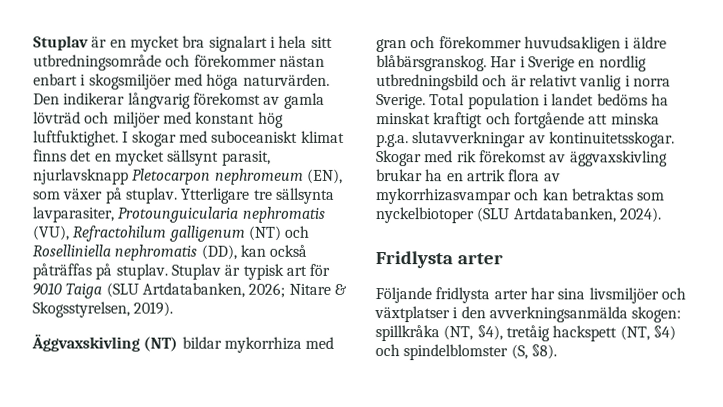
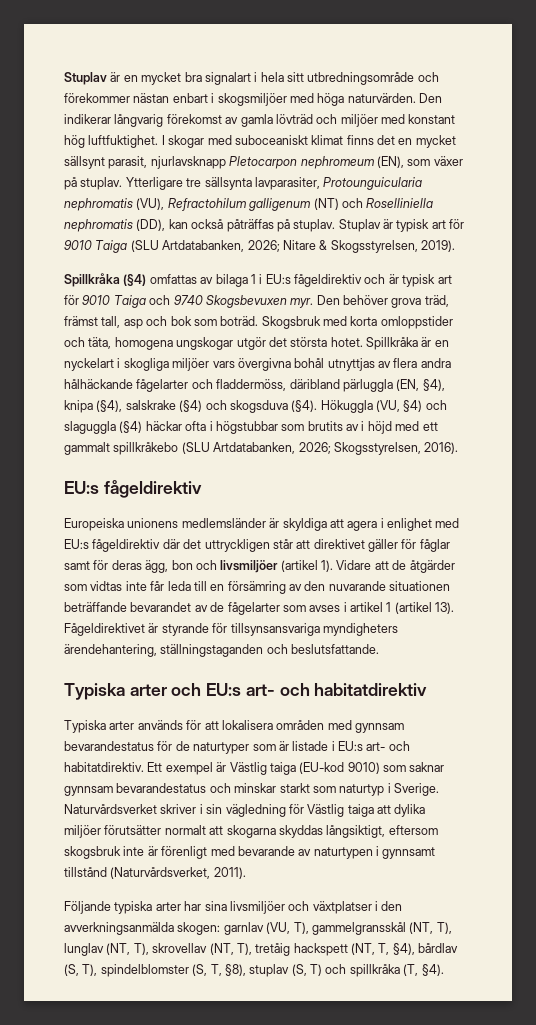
- Äggvaxskivling (NT) bildar mykorrhiza med gran och förekommer huvudsakligen i äldre blåbärsgranskog. Har i Sverige en nordlig utbredningsbild och är relativt vanlig i norra Sverige. Total population i landet bedöms ha minskat kraftigt och fortgående att minska p.g.a. slutavverkningar av kontinuitetsskogar. Skogar med rik förekomst av äggvaxskivling brukar ha en artrik flora av mykorrhizasvampar och kan betraktas som nyckelbiotoper (SLU Artdatabanken, 2024).
- Fridlysta arter
+ Spillkråka (§4) omfattas av bilaga 1 i EU:s fågeldirektiv och är typisk art för 9010 Taiga och 9740 Skogsbevuxen myr. Den behöver grova träd, främst tall, asp och bok som boträd. Skogsbruk med korta omloppstider och täta, homogena ungskogar utgör det största hotet. Spillkråka är en nyckelart i skogliga miljöer vars övergivna bohål utnyttjas av flera andra hålhäckande fågelarter och fladdermöss, däribland pärluggla (EN, §4), knipa (§4), salskrake (§4) och skogsduva (§4). Hökuggla (VU, §4) och slaguggla (§4) häckar ofta i högstubbar som brutits av i höjd med ett gammalt spillkråkebo (SLU Artdatabanken, 2026; Skogsstyrelsen, 2016).
+ EU:s fågeldirektiv
+ Europeiska unionens medlemsländer är skyldiga att agera i enlighet med EU:s fågeldirektiv där det uttryckligen står att direktivet gäller för fåglar samt för deras ägg, bon och livsmiljöer (artikel 1). Vidare att de åtgärder som vidtas inte får leda till en försämring av den nuvarande situationen beträffande bevarandet av de fågelarter som avses i artikel 1 (artikel 13). Fågeldirektivet är styrande för tillsynsansvariga myndigheters ärendehantering, ställningstaganden och beslutsfattande.
+ Typiska arter och EU:s art- och habitatdirektiv
+ Typiska arter används för att lokalisera områden med gynnsam bevarandestatus för de naturtyper som är listade i EU:s art- och habitatdirektiv. Ett exempel är Västlig taiga (EU-kod 9010) som saknar gynnsam bevarandestatus och minskar starkt som naturtyp i Sverige. Naturvårdsverket skriver i sin vägledning för Västlig taiga att dylika miljöer förutsätter normalt att skogarna skyddas långsiktigt, eftersom skogsbruk inte är förenligt med bevarande av naturtypen i gynnsamt tillstånd (Naturvårdsverket, 2011).
- Följande fridlysta arter har sina livsmiljöer och växtplatser i den avverkningsanmälda skogen: spillkråka (NT, §4), tretåig hackspett (NT, §4) och spindelblomster (S, §8).
+ Följande typiska arter har sina livsmiljöer och växtplatser i den avverkningsanmälda skogen: garnlav (VU, T), gammelgransskål (NT, T), lunglav (NT, T), skrovellav (NT, T), tretåig hackspett (NT, T, §4), bårdlav (S, T), spindelblomster (S, T, §8), stuplav (S, T) och spillkråka (T, §4).

